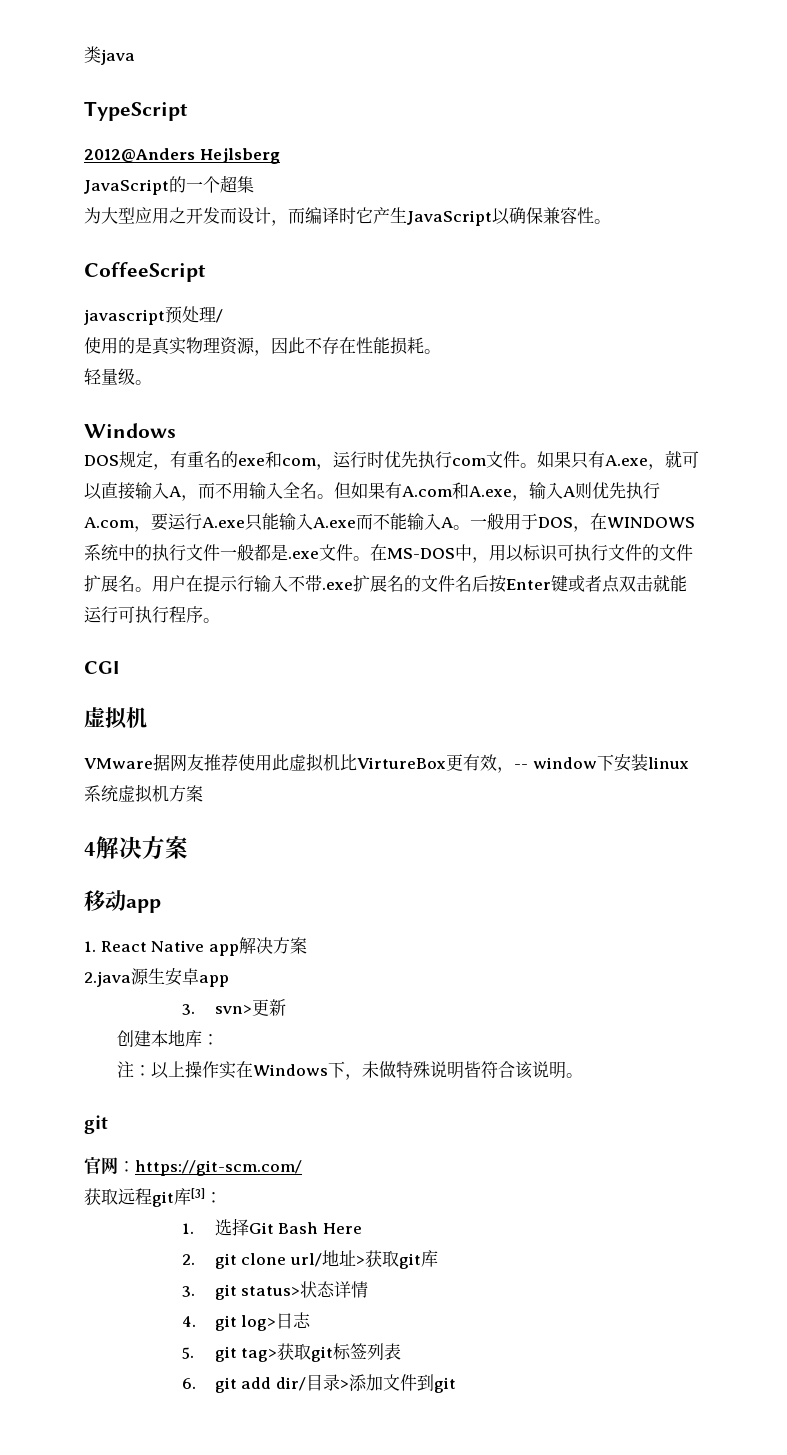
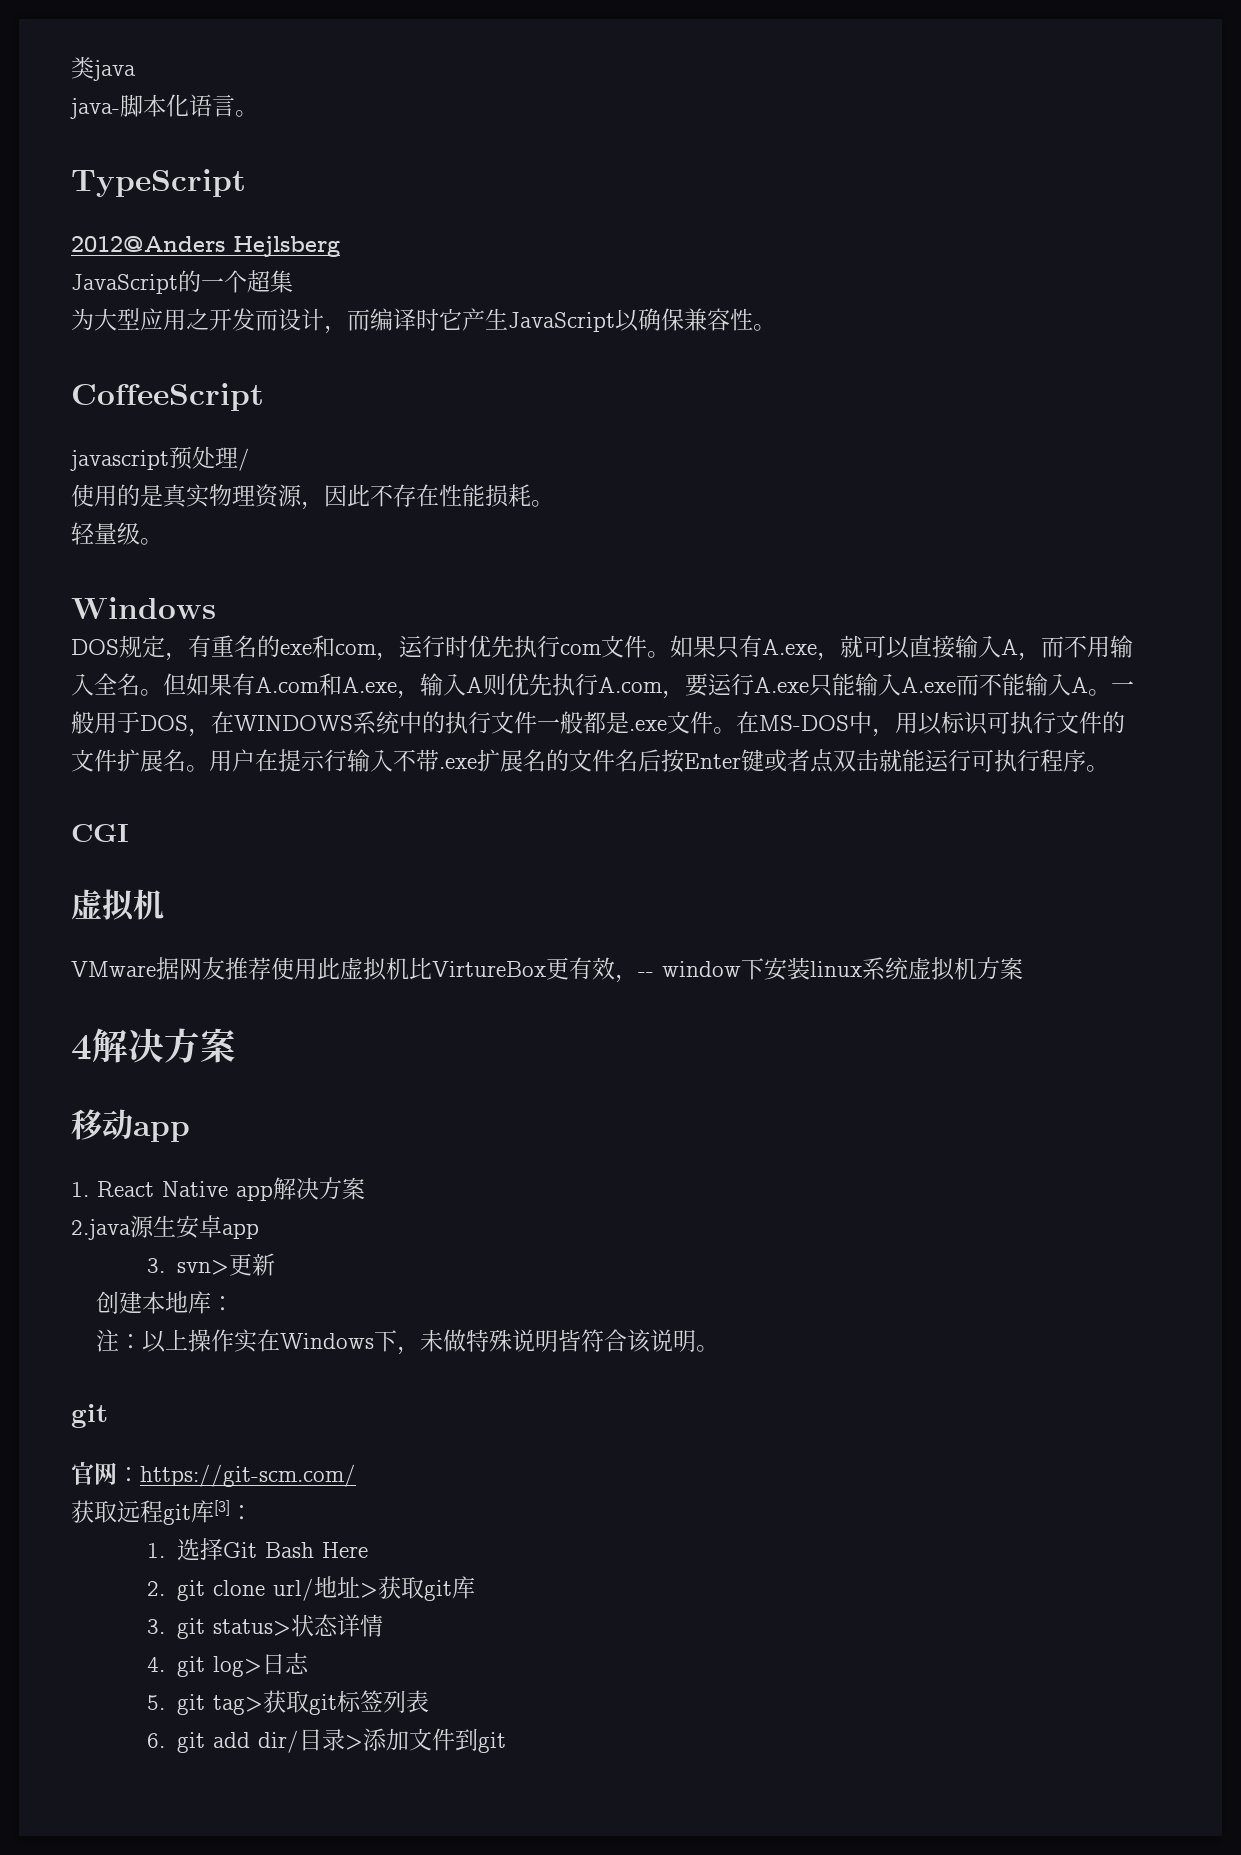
+ java-脚本化语言。

